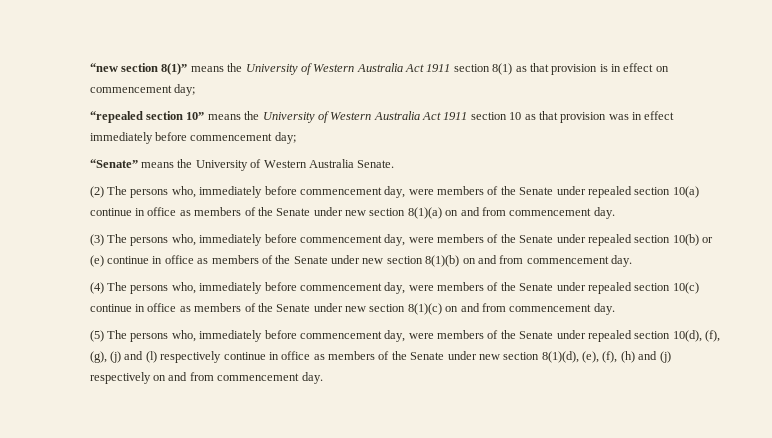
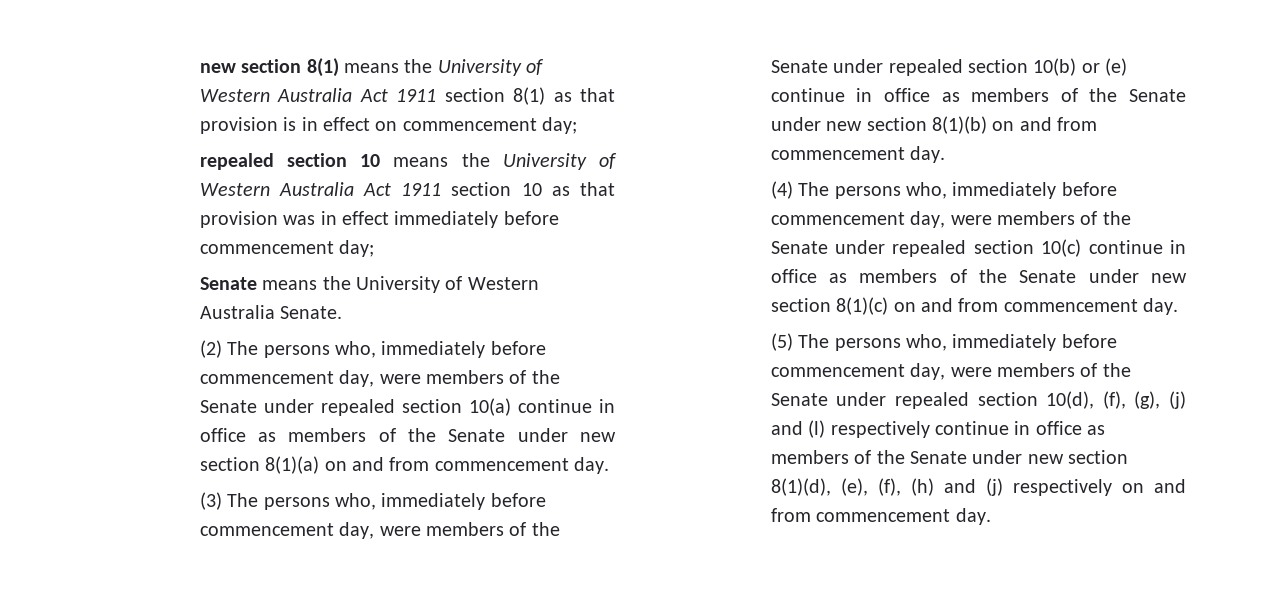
- “new section 8(1)” means the University of Western Australia Act 1911 section 8(1) as that provision is in effect on commencement day;
+ new section 8(1) means the University of Western Australia Act 1911 section 8(1) as that provision is in effect on commencement day;
- “repealed section 10” means the University of Western Australia Act 1911 section 10 as that provision was in effect immediately before commencement day;
+ repealed section 10 means the University of Western Australia Act 1911 section 10 as that provision was in effect immediately before commencement day;
- “Senate” means the University of Western Australia Senate.
+ Senate means the University of Western Australia Senate.

